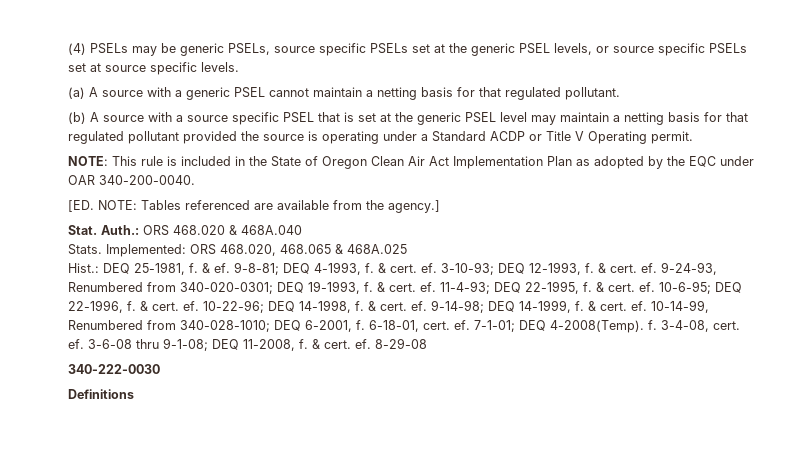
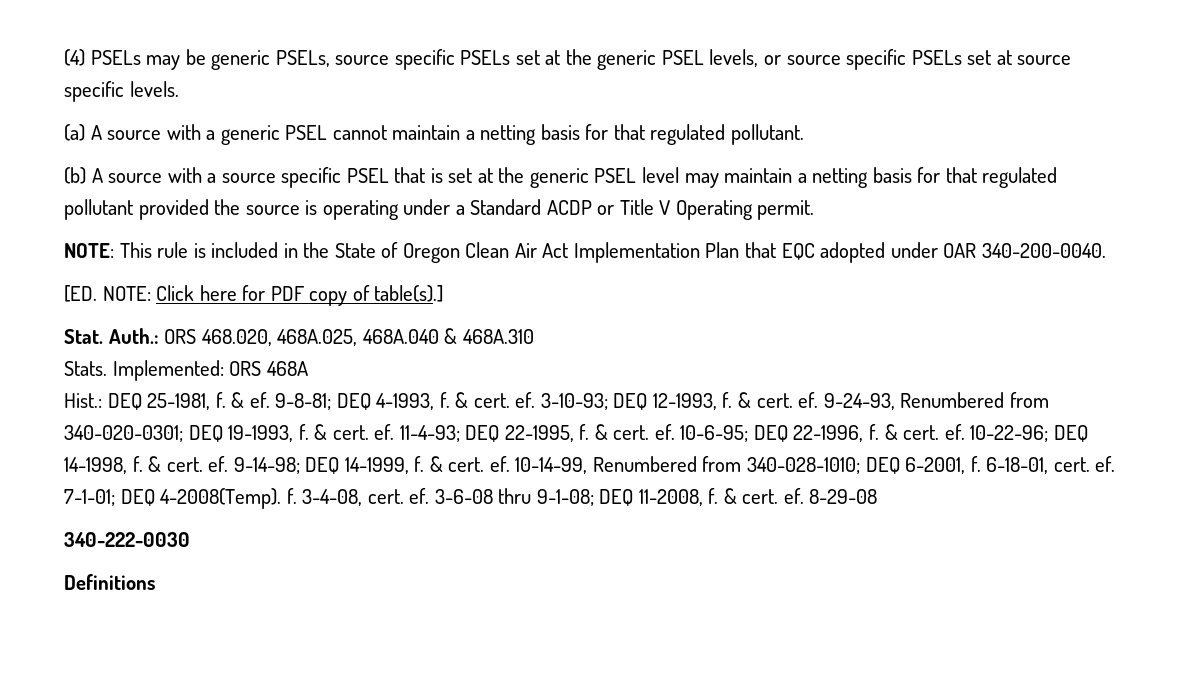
- NOTE: This rule is included in the State of Oregon Clean Air Act Implementation Plan as adopted by the EQC under OAR 340-200-0040.
+ NOTE: This rule is included in the State of Oregon Clean Air Act Implementation Plan that EQC adopted under OAR 340-200-0040.
- [ED. NOTE: Tables referenced are available from the agency.]
- Stat. Auth.: ORS 468.020 & 468A.040
+ [ED. NOTE: Click here for PDF copy of table(s).]
+ Stat. Auth.: ORS 468.020, 468A.025, 468A.040 & 468A.310
- Implemented: ORS 468.020, 468.065 & 468A.025
+ Implemented: ORS 468A

